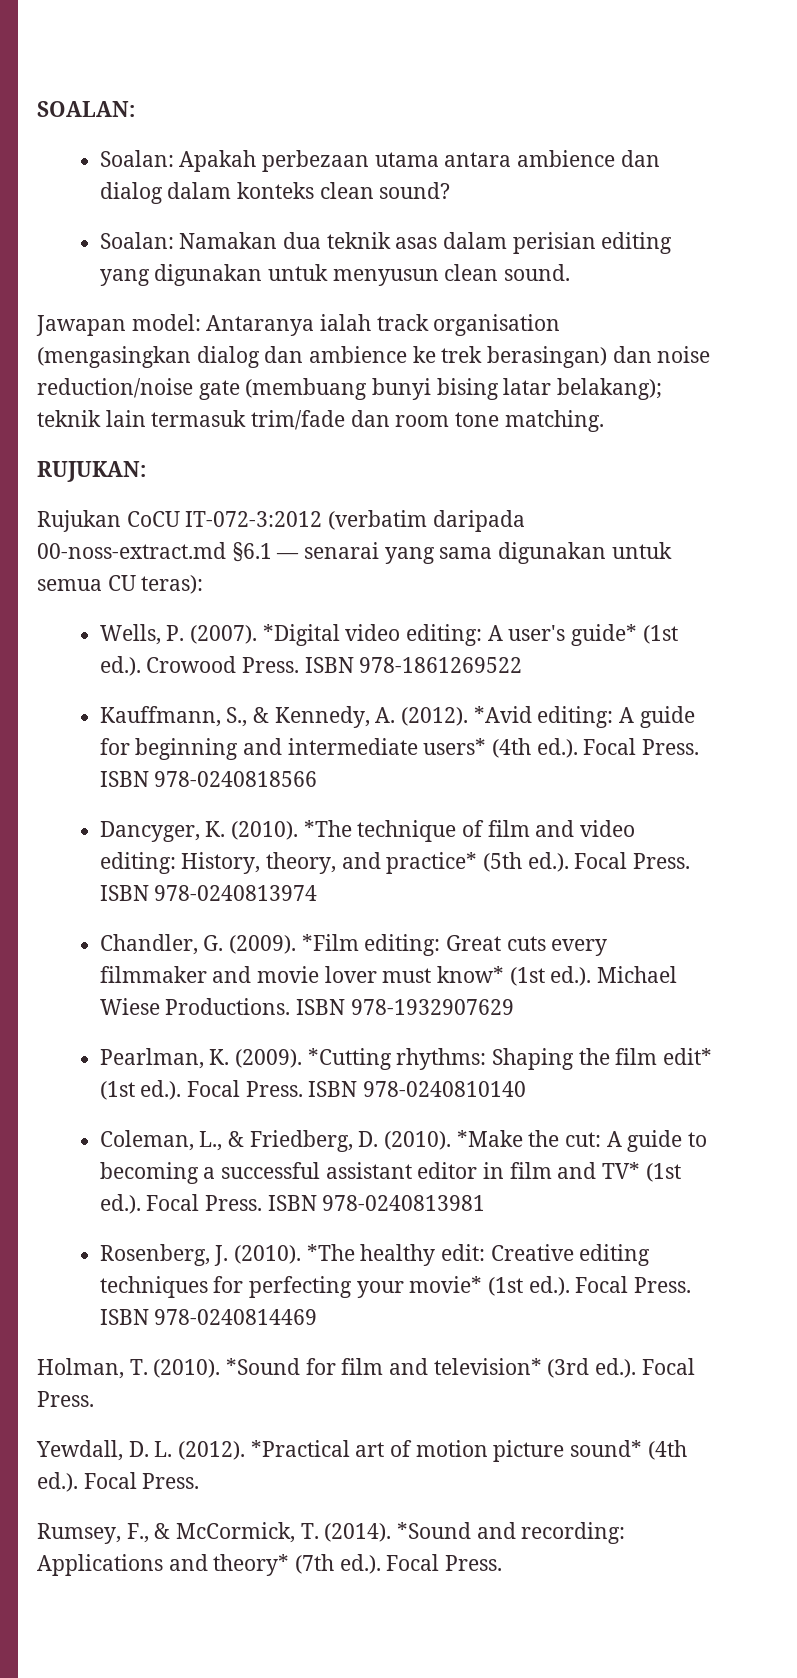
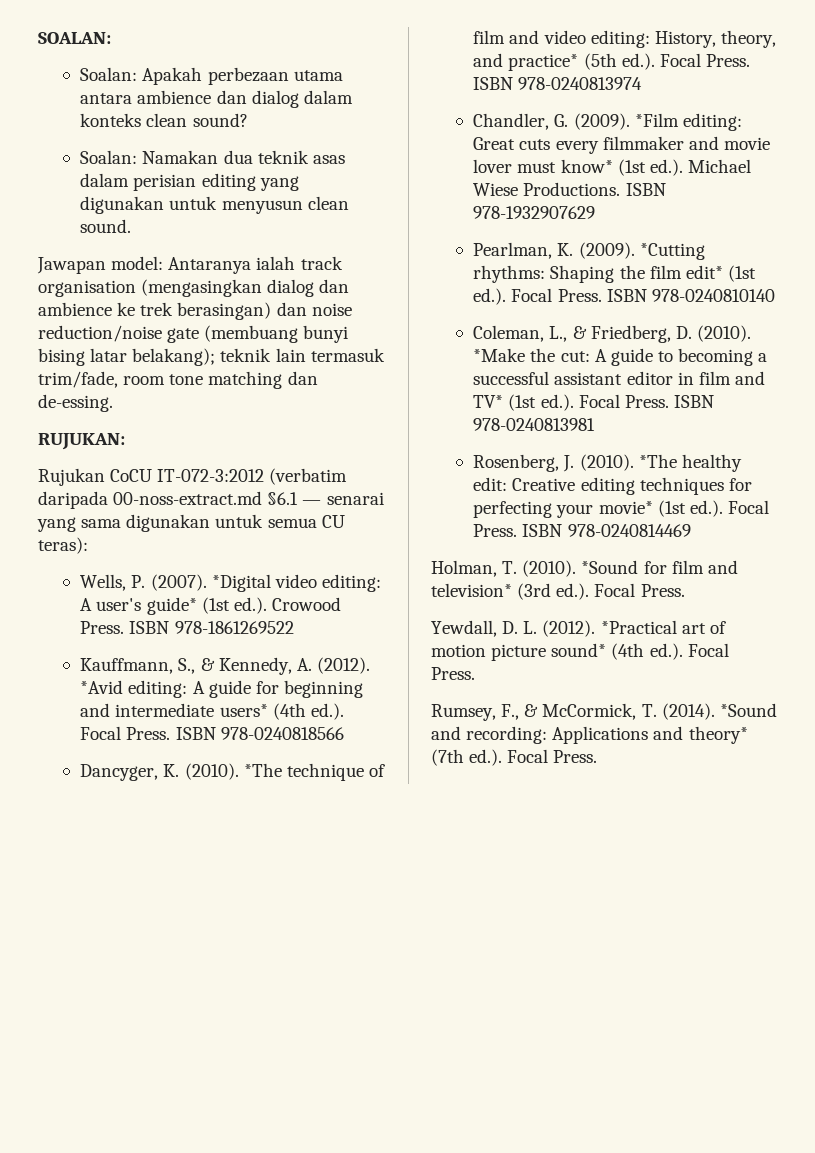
- Jawapan model: Antaranya ialah track organisation (mengasingkan dialog dan ambience ke trek berasingan) dan noise reduction/noise gate (membuang bunyi bising latar belakang); teknik lain termasuk trim/fade dan room tone matching.
+ Jawapan model: Antaranya ialah track organisation (mengasingkan dialog dan ambience ke trek berasingan) dan noise reduction/noise gate (membuang bunyi bising latar belakang); teknik lain termasuk trim/fade, room tone matching dan de-essing.

